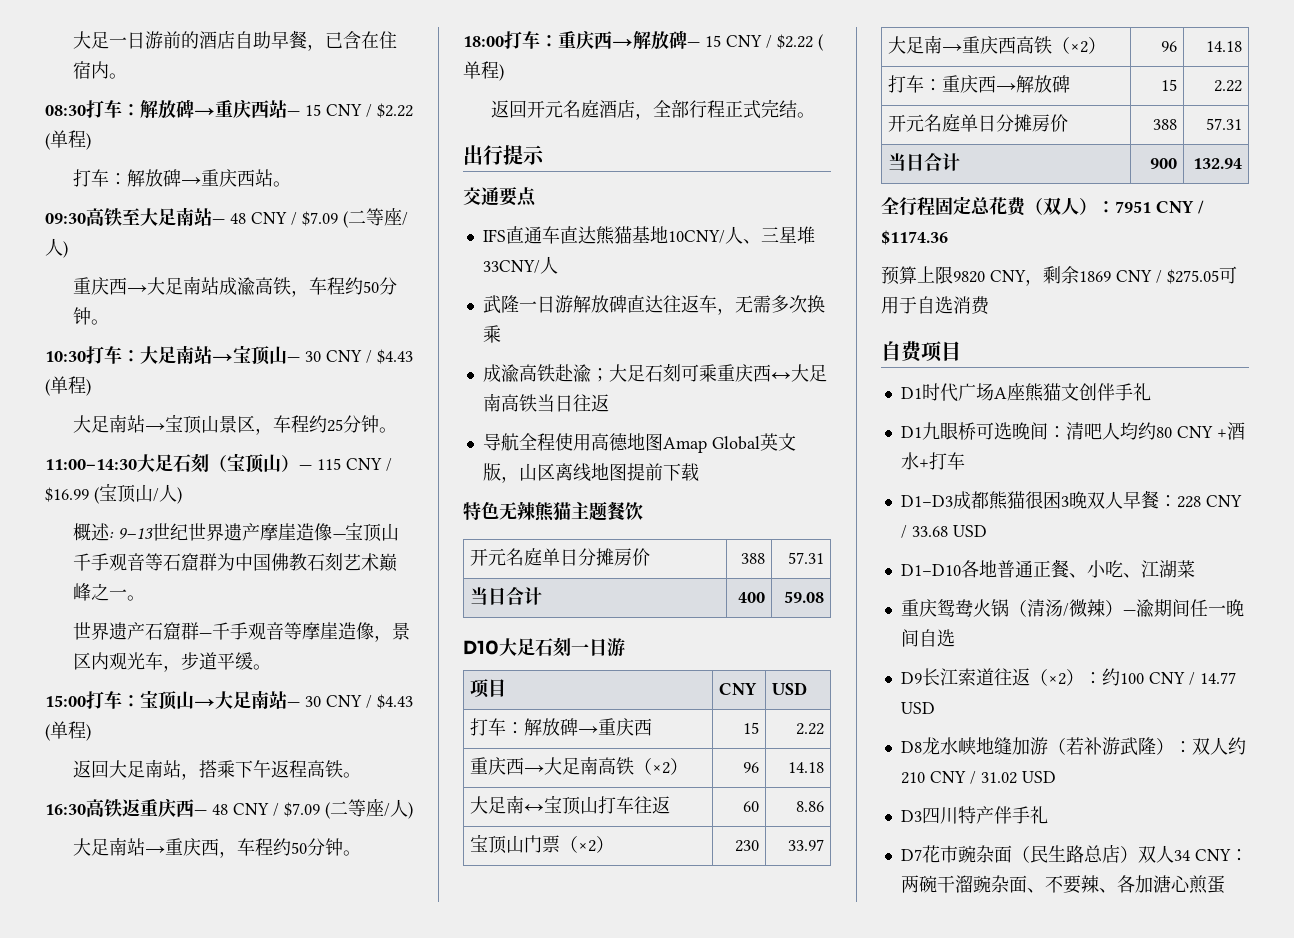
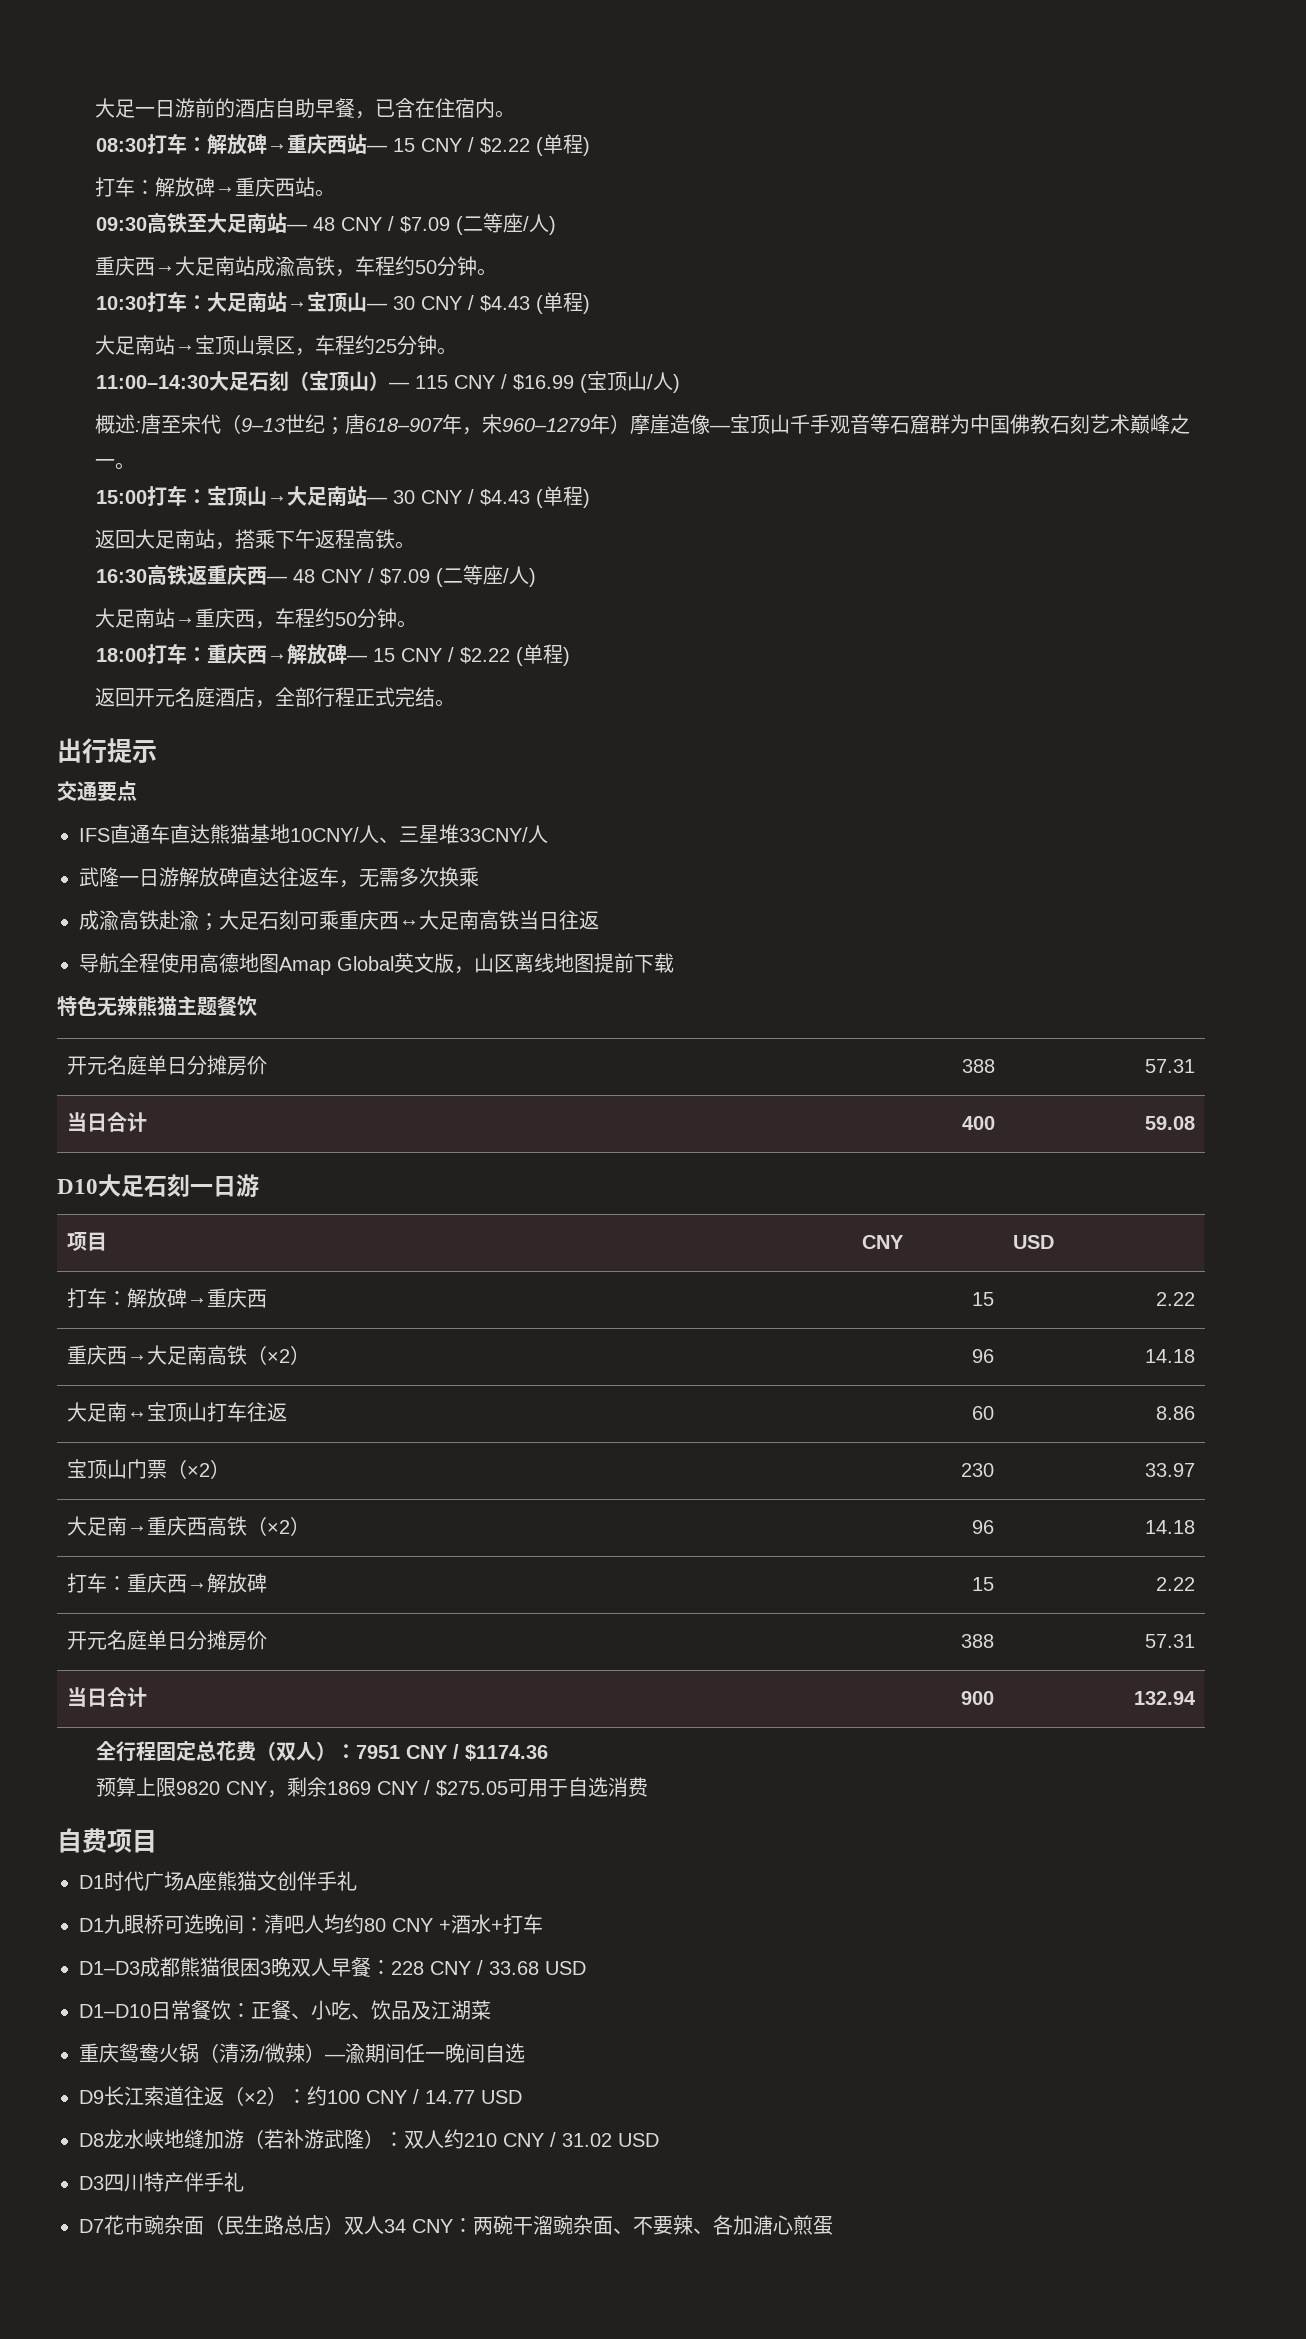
- 概述: 9–13世纪世界遗产摩崖造像—宝顶山千手观音等石窟群为中国佛教石刻艺术巅峰之一。
+ 概述:唐至宋代（9–13世纪；唐618–907年，宋960–1279年）摩崖造像—宝顶山千手观音等石窟群为中国佛教石刻艺术巅峰之一。
- 世界遗产石窟群—千手观音等摩崖造像，景区内观光车，步道平缓。
- D1–D10各地普通正餐、小吃、江湖菜
+ D1–D10日常餐饮：正餐、小吃、饮品及江湖菜

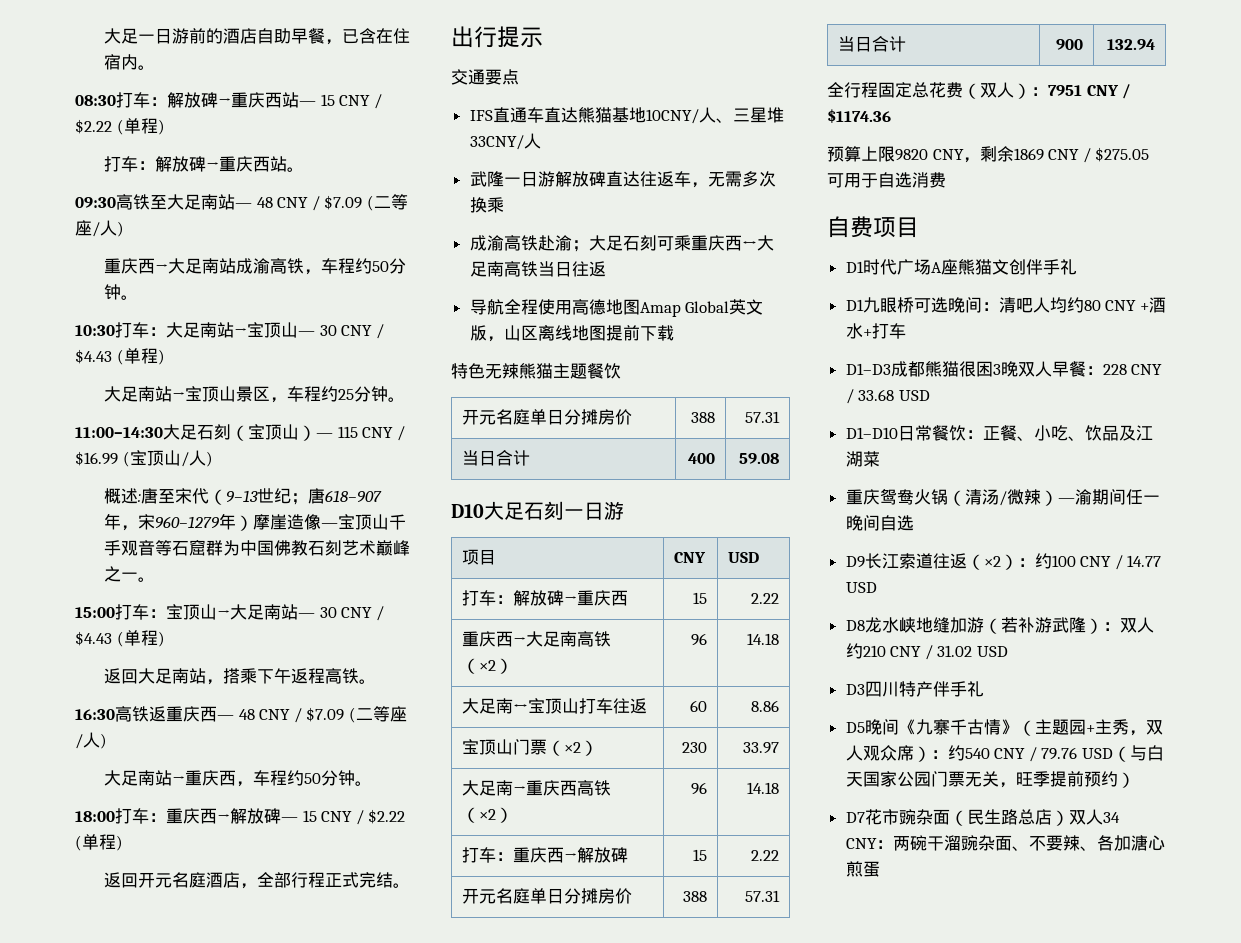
+ D5晚间《九寨千古情》（主题园+主秀，双人观众席）：约540 CNY / 79.76 USD（与白天国家公园门票无关，旺季提前预约）

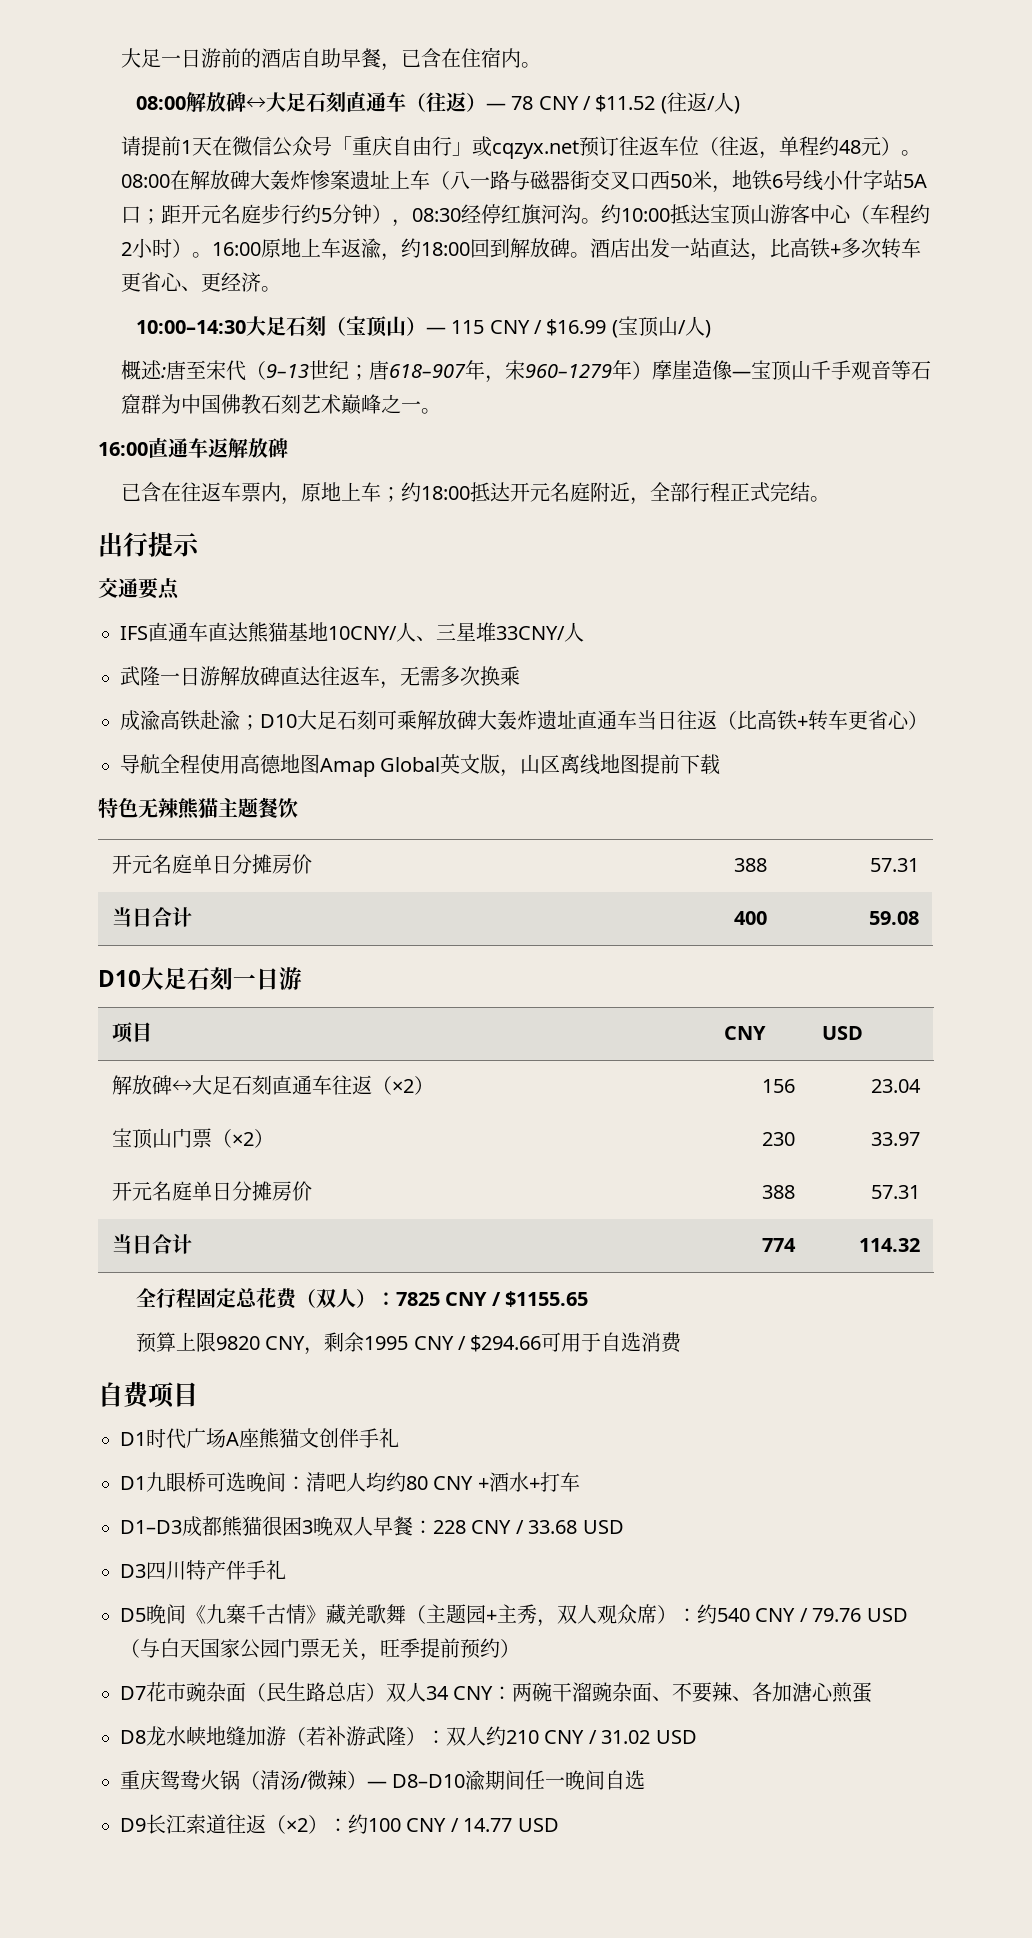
- 08:30打车：解放碑→重庆西站— 15 CNY / $2.22 (单程)
- 打车：解放碑→重庆西站。
- 09:30高铁至大足南站— 48 CNY / $7.09 (二等座/人)
- 重庆西→大足南站成渝高铁，车程约50分钟。
- 10:30打车：大足南站→宝顶山— 30 CNY / $4.43 (单程)
- 大足南站→宝顶山景区，车程约25分钟。
- 11:00–14:30大足石刻（宝顶山）— 115 CNY / $16.99 (宝顶山/人)
+ 08:00解放碑↔大足石刻直通车（往返）— 78 CNY / $11.52 (往返/人)
+ 请提前1天在微信公众号「重庆自由行」或cqzyx.net预订往返车位（往返，单程约48元）。08:00在解放碑大轰炸惨案遗址上车（八一路与磁器街交叉口西50米，地铁6号线小什字站5A口；距开元名庭步行约5分钟），08:30经停红旗河沟。约10:00抵达宝顶山游客中心（车程约2小时）。16:00原地上车返渝，约18:00回到解放碑。酒店出发一站直达，比高铁+多次转车更省心、更经济。
+ 10:00–14:30大足石刻（宝顶山）— 115 CNY / $16.99 (宝顶山/人)
- 15:00打车：宝顶山→大足南站— 30 CNY / $4.43 (单程)
- 返回大足南站，搭乘下午返程高铁。
- 16:30高铁返重庆西— 48 CNY / $7.09 (二等座/人)
- 大足南站→重庆西，车程约50分钟。
- 18:00打车：重庆西→解放碑— 15 CNY / $2.22 (单程)
- 返回开元名庭酒店，全部行程正式完结。
+ 16:00直通车返解放碑
+ 已含在往返车票内，原地上车；约18:00抵达开元名庭附近，全部行程正式完结。
- 成渝高铁赴渝；大足石刻可乘重庆西↔大足南高铁当日往返
+ 成渝高铁赴渝；D10大足石刻可乘解放碑大轰炸遗址直通车当日往返（比高铁+转车更省心）
- 打车：解放碑→重庆西 | 15 | 2.22
- 重庆西→大足南高铁（×2） | 96 | 14.18
- 大足南↔宝顶山打车往返 | 60 | 8.86
+ 解放碑↔大足石刻直通车往返（×2） | 156 | 23.04
  宝顶山门票（×2） | 230 | 33.97
- 大足南→重庆西高铁（×2） | 96 | 14.18
- 打车：重庆西→解放碑 | 15 | 2.22
  开元名庭单日分摊房价 | 388 | 57.31
- 当日合计 | 900 | 132.94
+ 当日合计 | 774 | 114.32
- 全行程固定总花费（双人）：7951 CNY / $1174.36
+ 全行程固定总花费（双人）：7825 CNY / $1155.65
- 预算上限9820 CNY，剩余1869 CNY / $275.05可用于自选消费
+ 预算上限9820 CNY，剩余1995 CNY / $294.66可用于自选消费
- D1–D10日常餐饮：正餐、小吃、饮品及江湖菜
- 重庆鸳鸯火锅（清汤/微辣）—渝期间任一晚间自选
- D9长江索道往返（×2）：约100 CNY / 14.77 USD
- D8龙水峡地缝加游（若补游武隆）：双人约210 CNY / 31.02 USD
- D5晚间《九寨千古情》（主题园+主秀，双人观众席）：约540 CNY / 79.76 USD（与白天国家公园门票无关，旺季提前预约）
+ D5晚间《九寨千古情》藏羌歌舞（主题园+主秀，双人观众席）：约540 CNY / 79.76 USD（与白天国家公园门票无关，旺季提前预约）
+ D8龙水峡地缝加游（若补游武隆）：双人约210 CNY / 31.02 USD
+ 重庆鸳鸯火锅（清汤/微辣）— D8–D10渝期间任一晚间自选
+ D9长江索道往返（×2）：约100 CNY / 14.77 USD

